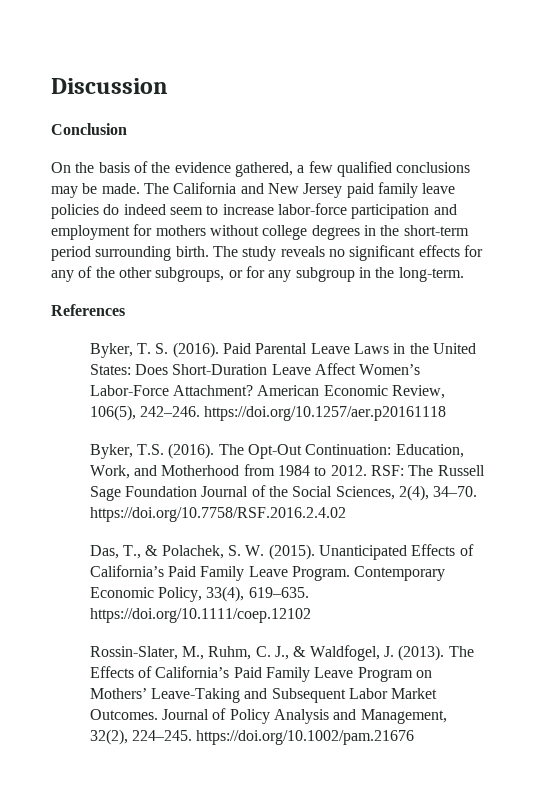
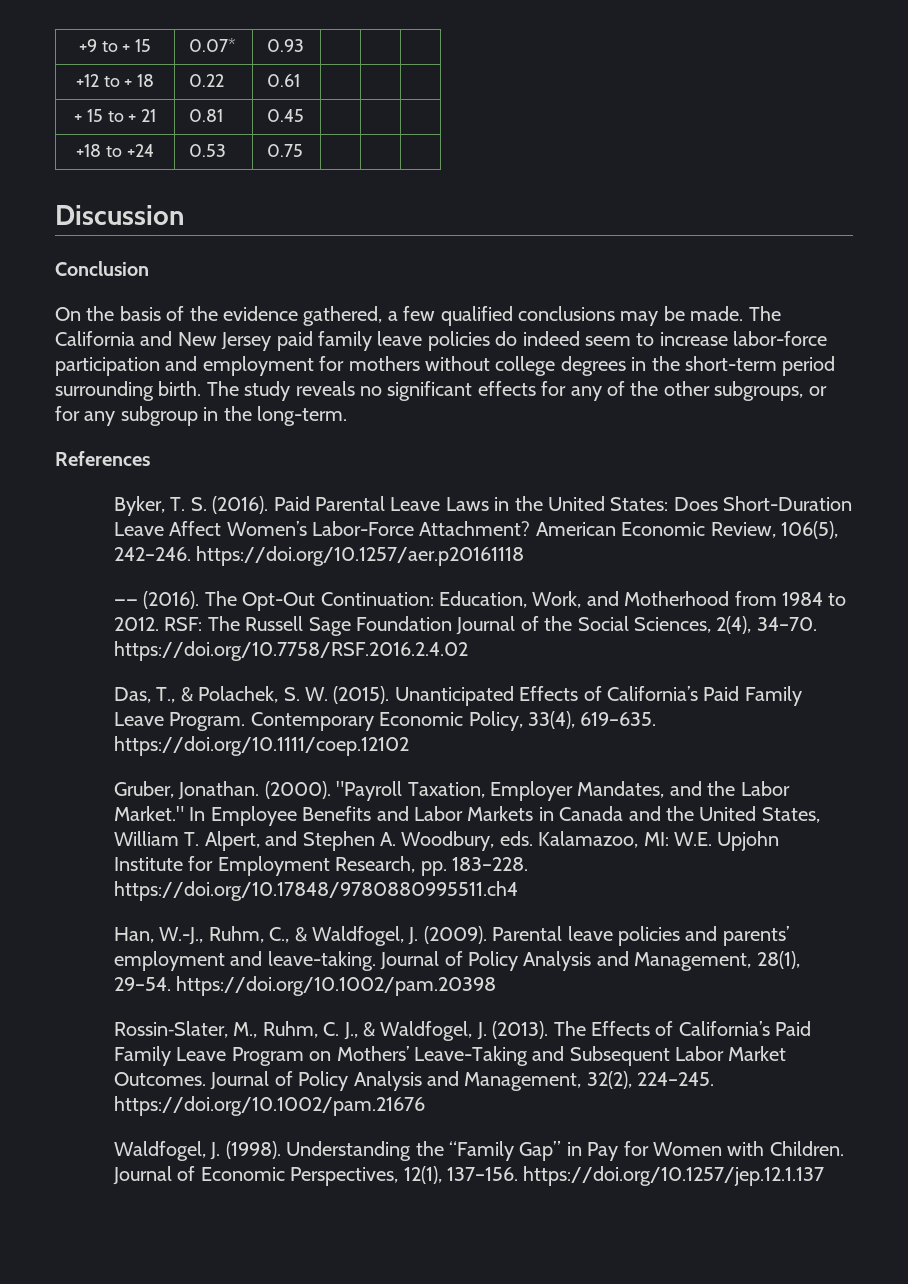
+ +9 to + 15 | 0.07* | 0.93 | | |
+ +12 to + 18 | 0.22 | 0.61 | | |
+ + 15 to + 21 | 0.81 | 0.45 | | |
+ +18 to +24 | 0.53 | 0.75 | | |
- Byker, T.S. (2016).
+ —— (2016).
+ Gruber, Jonathan. (2000). "Payroll Taxation, Employer Mandates, and the Labor Market." In Employee Benefits and Labor Markets in Canada and the United States, William T. Alpert, and Stephen A. Woodbury, eds. Kalamazoo, MI: W.E. Upjohn Institute for Employment Research, pp. 183–228. https://doi.org/10.17848/9780880995511.ch4
+ Han, W.-J., Ruhm, C., & Waldfogel, J. (2009). Parental leave policies and parents’ employment and leave-taking. Journal of Policy Analysis and Management, 28(1), 29–54. https://doi.org/10.1002/pam.20398
+ Waldfogel, J. (1998). Understanding the “Family Gap” in Pay for Women with Children. Journal of Economic Perspectives, 12(1), 137–156. https://doi.org/10.1257/jep.12.1.137

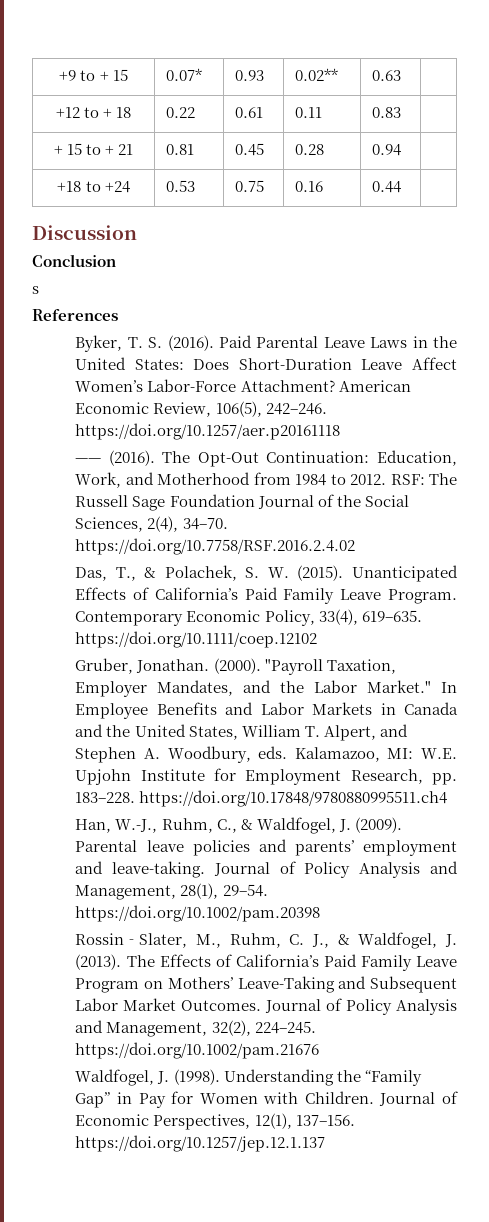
- +9 to + 15 | 0.07* | 0.93 | | |
+ +9 to + 15 | 0.07* | 0.93 | 0.02** | 0.63 |
- +12 to + 18 | 0.22 | 0.61 | | |
+ +12 to + 18 | 0.22 | 0.61 | 0.11 | 0.83 |
- + 15 to + 21 | 0.81 | 0.45 | | |
+ + 15 to + 21 | 0.81 | 0.45 | 0.28 | 0.94 |
- +18 to +24 | 0.53 | 0.75 | | |
+ +18 to +24 | 0.53 | 0.75 | 0.16 | 0.44 |
- On the basis of the evidence gathered, a few qualified conclusions may be made. The California and New Jersey paid family leave policies do indeed seem to increase labor-force participation and employment for mothers without college degrees in the short-term period surrounding birth. The study reveals no significant effects for any of the other subgroups, or for any subgroup in the long-term.
+ s

